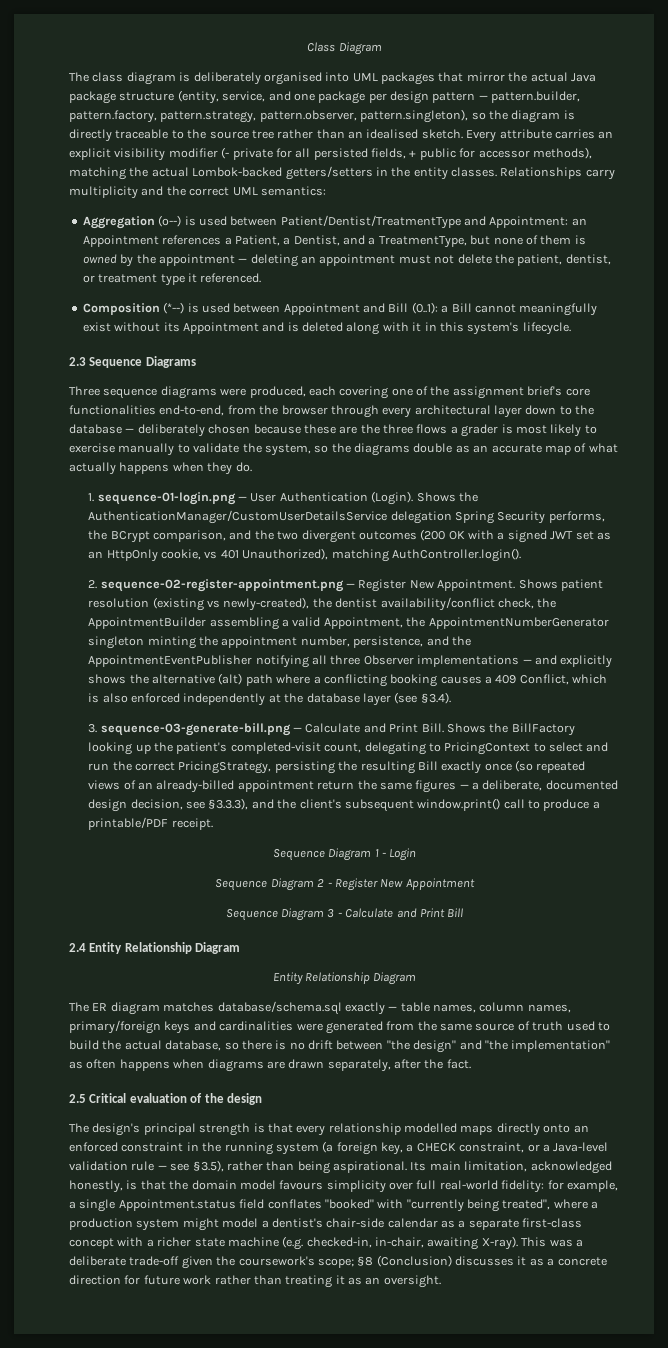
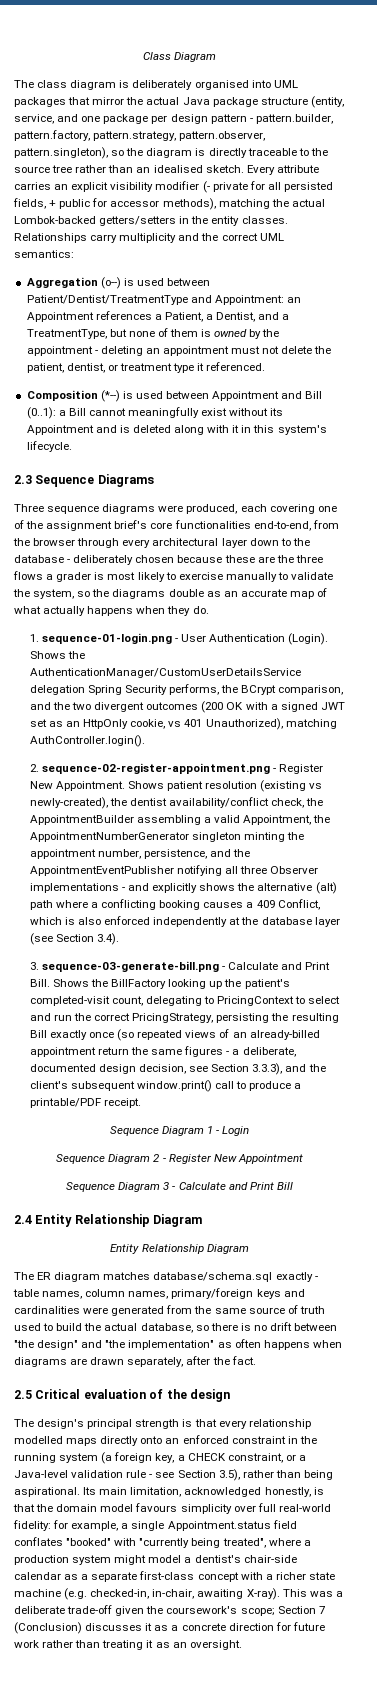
- The class diagram is deliberately organised into UML packages that mirror the actual Java package structure (entity, service, and one package per design pattern — pattern.builder, pattern.factory, pattern.strategy, pattern.observer, pattern.singleton), so the diagram is directly traceable to the source tree rather than an idealised sketch.
+ The class diagram is deliberately organised into UML packages that mirror the actual Java package structure (entity, service, and one package per design pattern - pattern.builder, pattern.factory, pattern.strategy, pattern.observer, pattern.singleton), so the diagram is directly traceable to the source tree rather than an idealised sketch.
- Aggregation (o--) is used between Patient/Dentist/TreatmentType and Appointment: an Appointment references a Patient, a Dentist, and a TreatmentType, but none of them is owned by the appointment — deleting an appointment must not delete the patient, dentist, or treatment type it referenced.
+ Aggregation (o--) is used between Patient/Dentist/TreatmentType and Appointment: an Appointment references a Patient, a Dentist, and a TreatmentType, but none of them is owned by the appointment - deleting an appointment must not delete the patient, dentist, or treatment type it referenced.
- Three sequence diagrams were produced, each covering one of the assignment brief's core functionalities end-to-end, from the browser through every architectural layer down to the database — deliberately chosen because these are the three flows a grader is most likely to exercise manually to validate the system, so the diagrams double as an accurate map of what actually happens when they do.
+ Three sequence diagrams were produced, each covering one of the assignment brief's core functionalities end-to-end, from the browser through every architectural layer down to the database - deliberately chosen because these are the three flows a grader is most likely to exercise manually to validate the system, so the diagrams double as an accurate map of what actually happens when they do.
- 1. sequence-01-login.png — User Authentication (Login).
+ 1. sequence-01-login.png - User Authentication (Login).
- 2. sequence-02-register-appointment.png — Register New Appointment.
+ 2. sequence-02-register-appointment.png - Register New Appointment.
- Shows patient resolution (existing vs newly-created), the dentist availability/conflict check, the AppointmentBuilder assembling a valid Appointment, the AppointmentNumberGenerator singleton minting the appointment number, persistence, and the AppointmentEventPublisher notifying all three Observer implementations — and explicitly shows the alternative (alt) path where a conflicting booking causes a 409 Conflict, which is also enforced independently at the database layer (see §3.4).
+ Shows patient resolution (existing vs newly-created), the dentist availability/conflict check, the AppointmentBuilder assembling a valid Appointment, the AppointmentNumberGenerator singleton minting the appointment number, persistence, and the AppointmentEventPublisher notifying all three Observer implementations - and explicitly shows the alternative (alt) path where a conflicting booking causes a 409 Conflict, which is also enforced independently at the database layer (see Section 3.4).
- 3. sequence-03-generate-bill.png — Calculate and Print Bill.
+ 3. sequence-03-generate-bill.png - Calculate and Print Bill.
- Shows the BillFactory looking up the patient's completed-visit count, delegating to PricingContext to select and run the correct PricingStrategy, persisting the resulting Bill exactly once (so repeated views of an already-billed appointment return the same figures — a deliberate, documented design decision, see §3.3.3), and the client's subsequent window.print() call to produce a printable/PDF receipt.
+ Shows the BillFactory looking up the patient's completed-visit count, delegating to PricingContext to select and run the correct PricingStrategy, persisting the resulting Bill exactly once (so repeated views of an already-billed appointment return the same figures - a deliberate, documented design decision, see Section 3.3.3), and the client's subsequent window.print() call to produce a printable/PDF receipt.
- The ER diagram matches database/schema.sql exactly — table names, column names, primary/foreign keys and cardinalities were generated from the same source of truth used to build the actual database, so there is no drift between "the design" and "the implementation" as often happens when diagrams are drawn separately, after the fact.
+ The ER diagram matches database/schema.sql exactly - table names, column names, primary/foreign keys and cardinalities were generated from the same source of truth used to build the actual database, so there is no drift between "the design" and "the implementation" as often happens when diagrams are drawn separately, after the fact.
- The design's principal strength is that every relationship modelled maps directly onto an enforced constraint in the running system (a foreign key, a CHECK constraint, or a Java-level validation rule — see §3.5), rather than being aspirational.
+ The design's principal strength is that every relationship modelled maps directly onto an enforced constraint in the running system (a foreign key, a CHECK constraint, or a Java-level validation rule - see Section 3.5), rather than being aspirational.
- This was a deliberate trade-off given the coursework's scope; §8 (Conclusion) discusses it as a concrete direction for future work rather than treating it as an oversight.
+ This was a deliberate trade-off given the coursework's scope; Section 7 (Conclusion) discusses it as a concrete direction for future work rather than treating it as an oversight.

